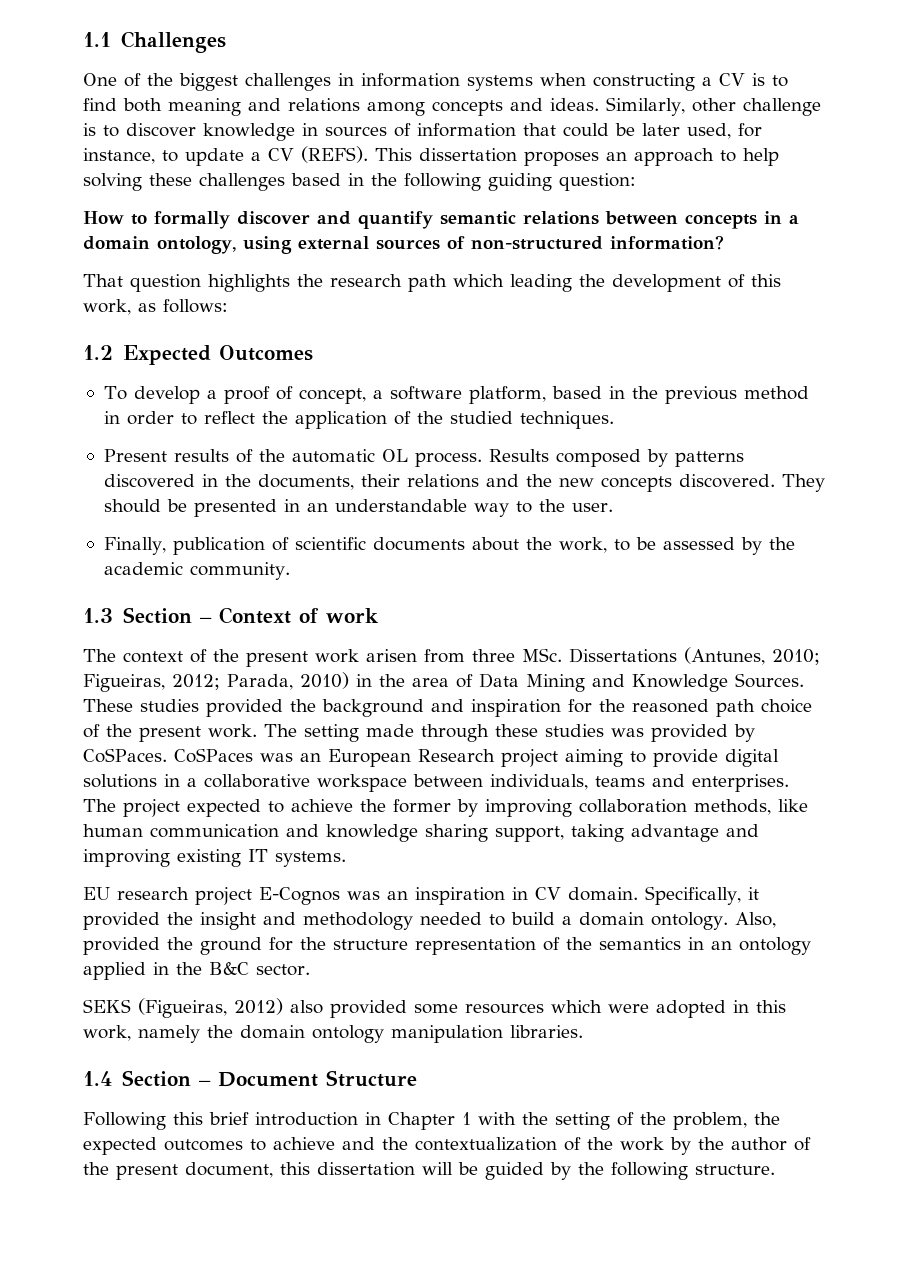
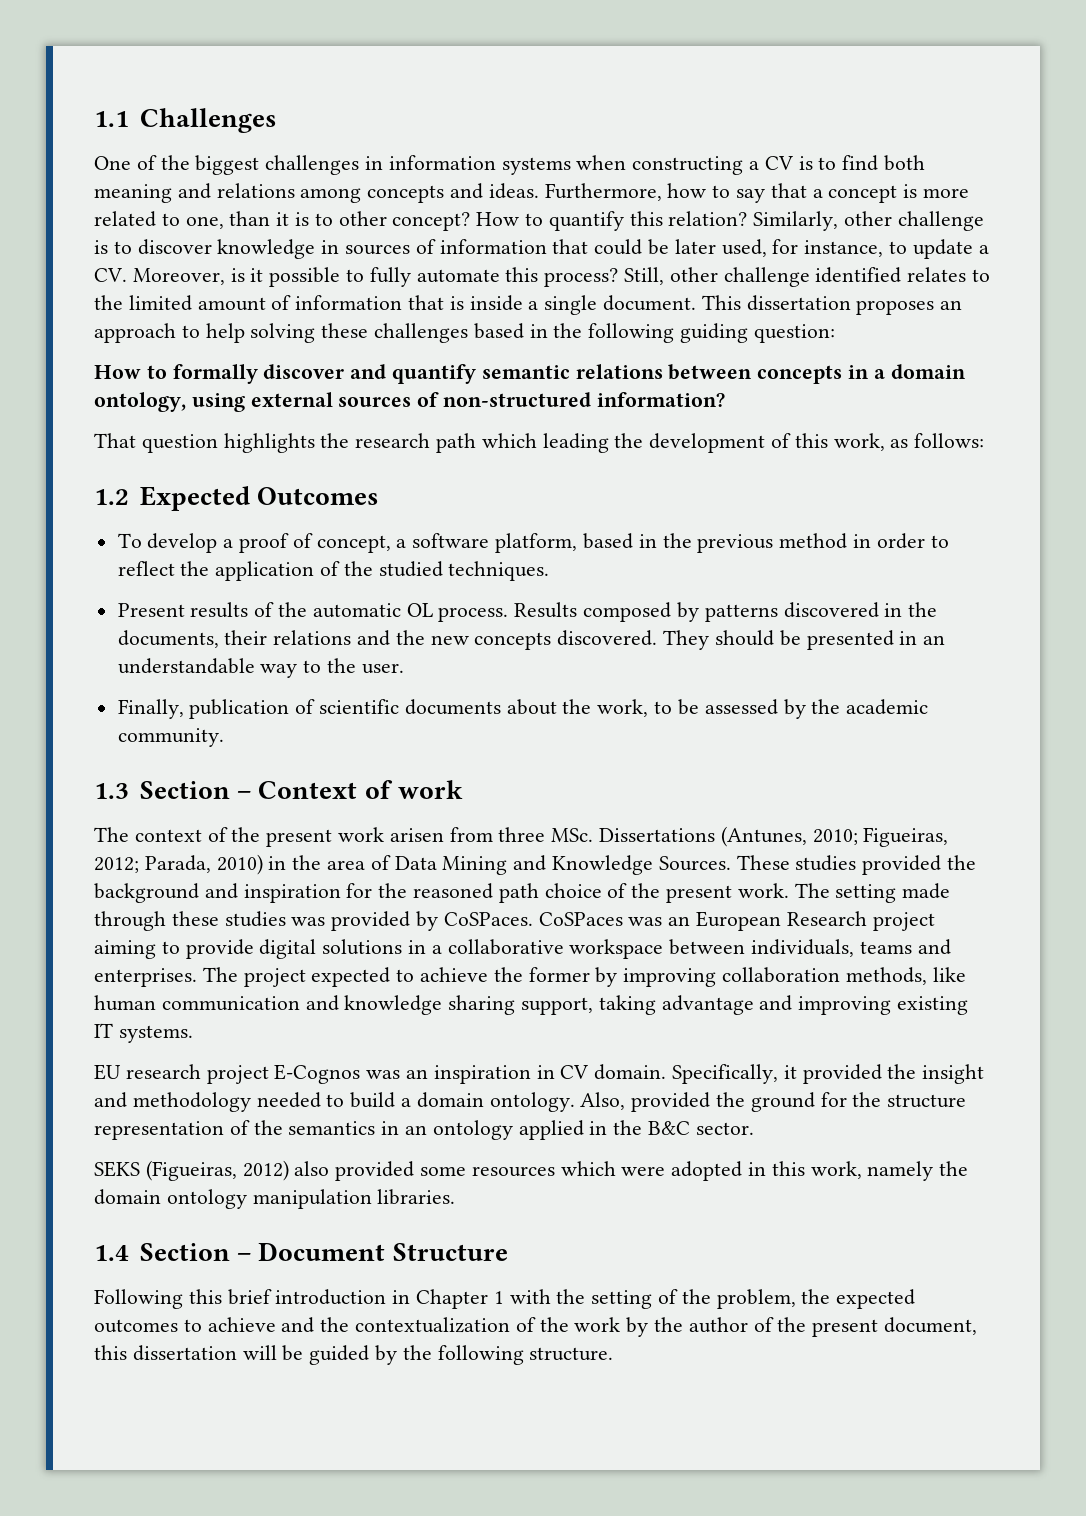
+ Furthermore, how to say that a concept is more related to one, than it is to other concept? How to quantify this relation?
- Similarly, other challenge is to discover knowledge in sources of information that could be later used, for instance, to update a CV (REFS).
+ Similarly, other challenge is to discover knowledge in sources of information that could be later used, for instance, to update a CV. Moreover, is it possible to fully automate this process? Still, other challenge identified relates to the limited amount of information that is inside a single document.

